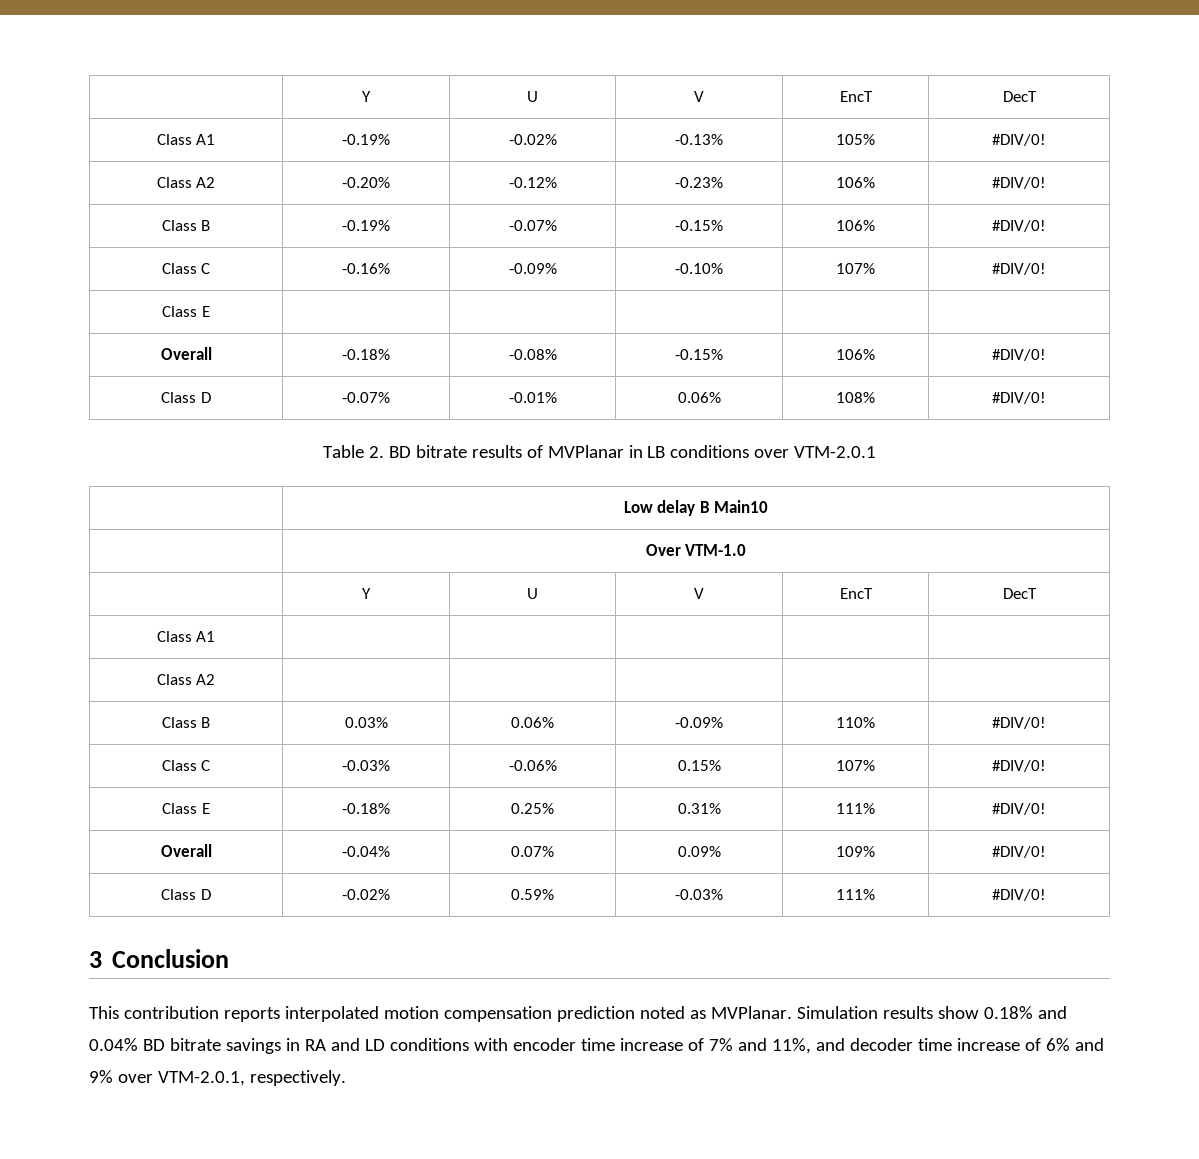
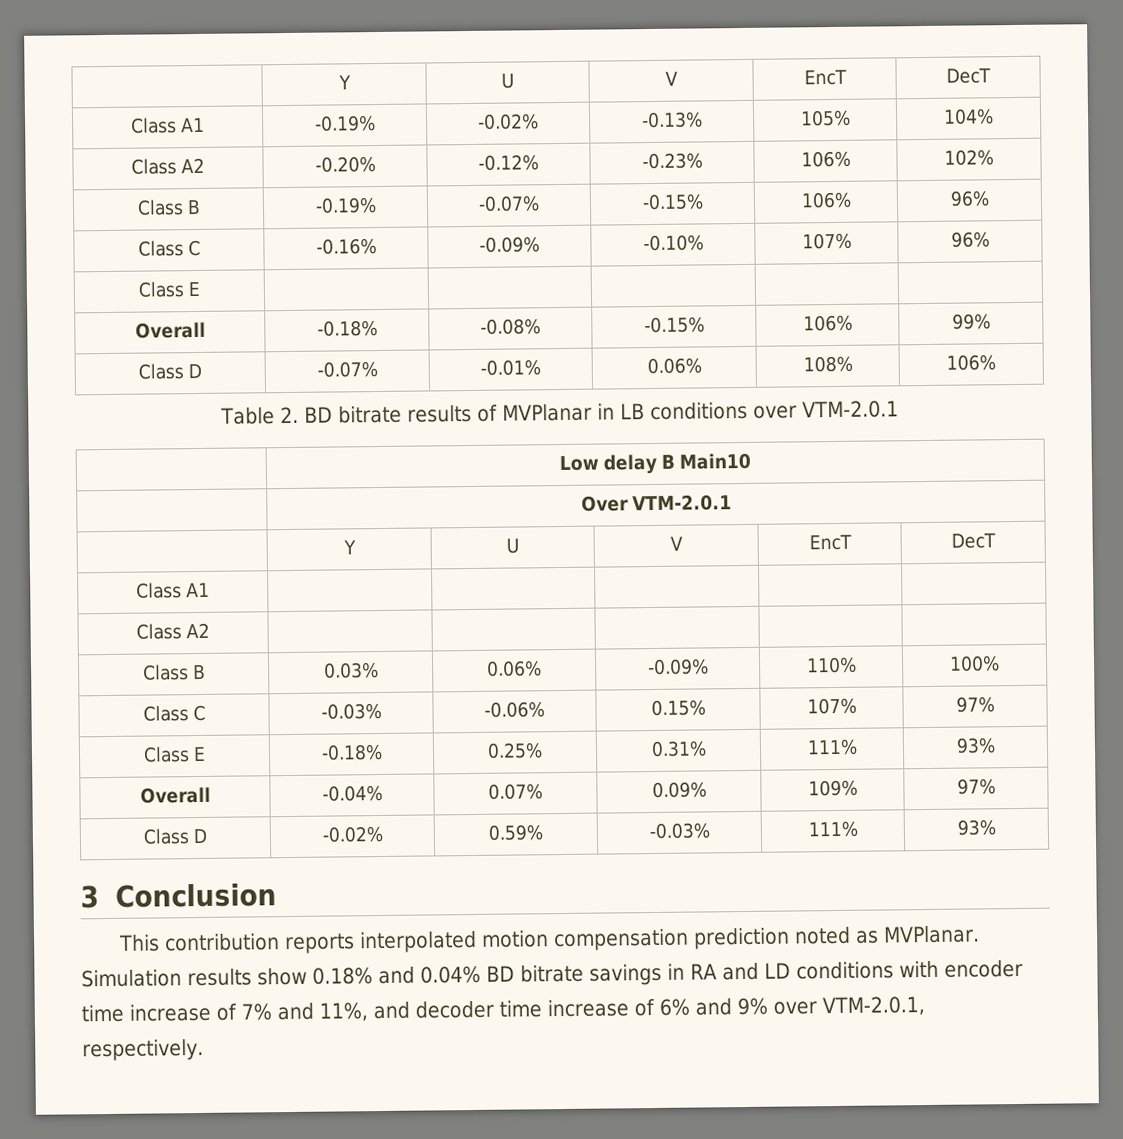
- Class A1 | -0.19% | -0.02% | -0.13% | 105% | #DIV/0!
+ Class A1 | -0.19% | -0.02% | -0.13% | 105% | 104%
- Class A2 | -0.20% | -0.12% | -0.23% | 106% | #DIV/0!
+ Class A2 | -0.20% | -0.12% | -0.23% | 106% | 102%
- Class B | -0.19% | -0.07% | -0.15% | 106% | #DIV/0!
+ Class B | -0.19% | -0.07% | -0.15% | 106% | 96%
- Class C | -0.16% | -0.09% | -0.10% | 107% | #DIV/0!
+ Class C | -0.16% | -0.09% | -0.10% | 107% | 96%
- Overall | -0.18% | -0.08% | -0.15% | 106% | #DIV/0!
+ Overall | -0.18% | -0.08% | -0.15% | 106% | 99%
- Class D | -0.07% | -0.01% | 0.06% | 108% | #DIV/0!
+ Class D | -0.07% | -0.01% | 0.06% | 108% | 106%
- | Over VTM-1.0
+ | Over VTM-2.0.1
- Class B | 0.03% | 0.06% | -0.09% | 110% | #DIV/0!
+ Class B | 0.03% | 0.06% | -0.09% | 110% | 100%
- Class C | -0.03% | -0.06% | 0.15% | 107% | #DIV/0!
+ Class C | -0.03% | -0.06% | 0.15% | 107% | 97%
- Class E | -0.18% | 0.25% | 0.31% | 111% | #DIV/0!
+ Class E | -0.18% | 0.25% | 0.31% | 111% | 93%
- Overall | -0.04% | 0.07% | 0.09% | 109% | #DIV/0!
+ Overall | -0.04% | 0.07% | 0.09% | 109% | 97%
- Class D | -0.02% | 0.59% | -0.03% | 111% | #DIV/0!
+ Class D | -0.02% | 0.59% | -0.03% | 111% | 93%

